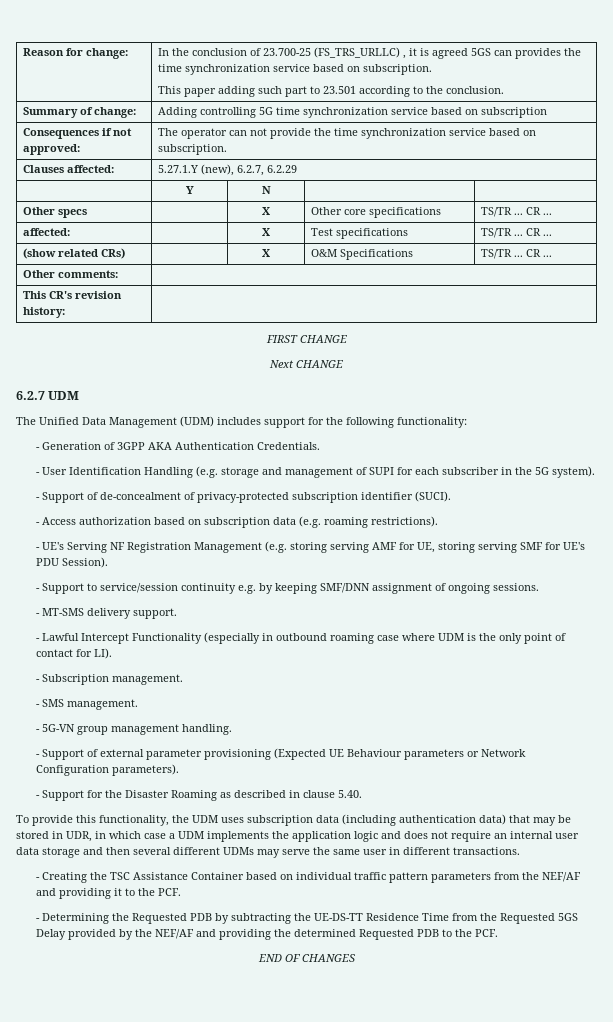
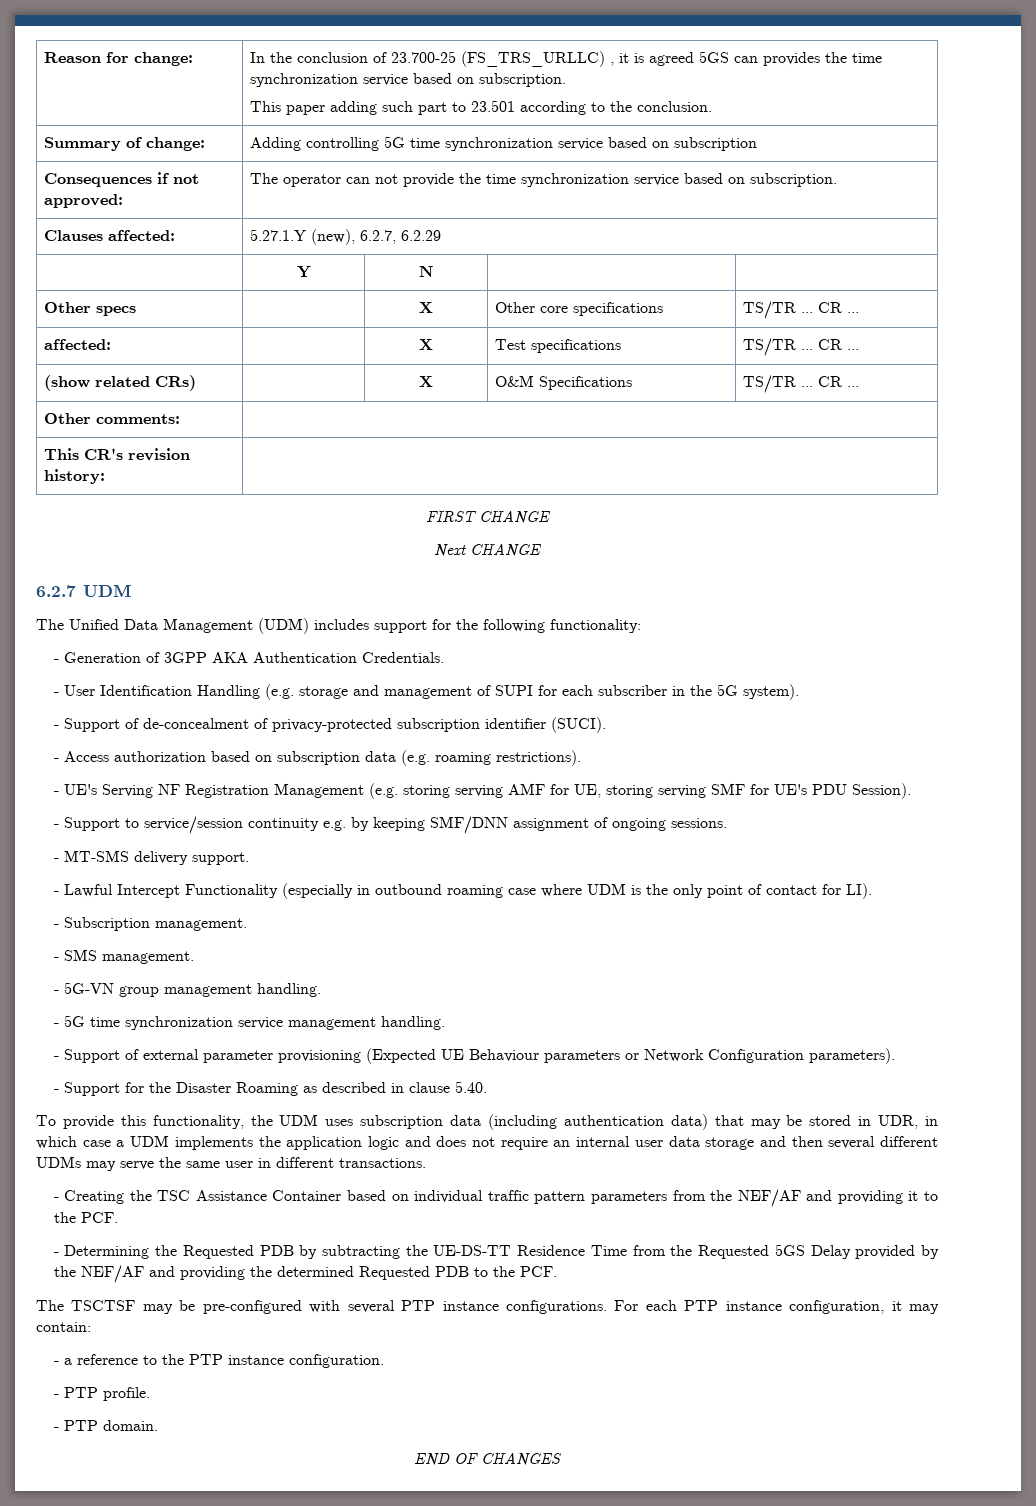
+ - 5G time synchronization service management handling.
+ The TSCTSF may be pre-configured with several PTP instance configurations. For each PTP instance configuration, it may contain:
+ - a reference to the PTP instance configuration.
+ - PTP profile.
+ - PTP domain.

